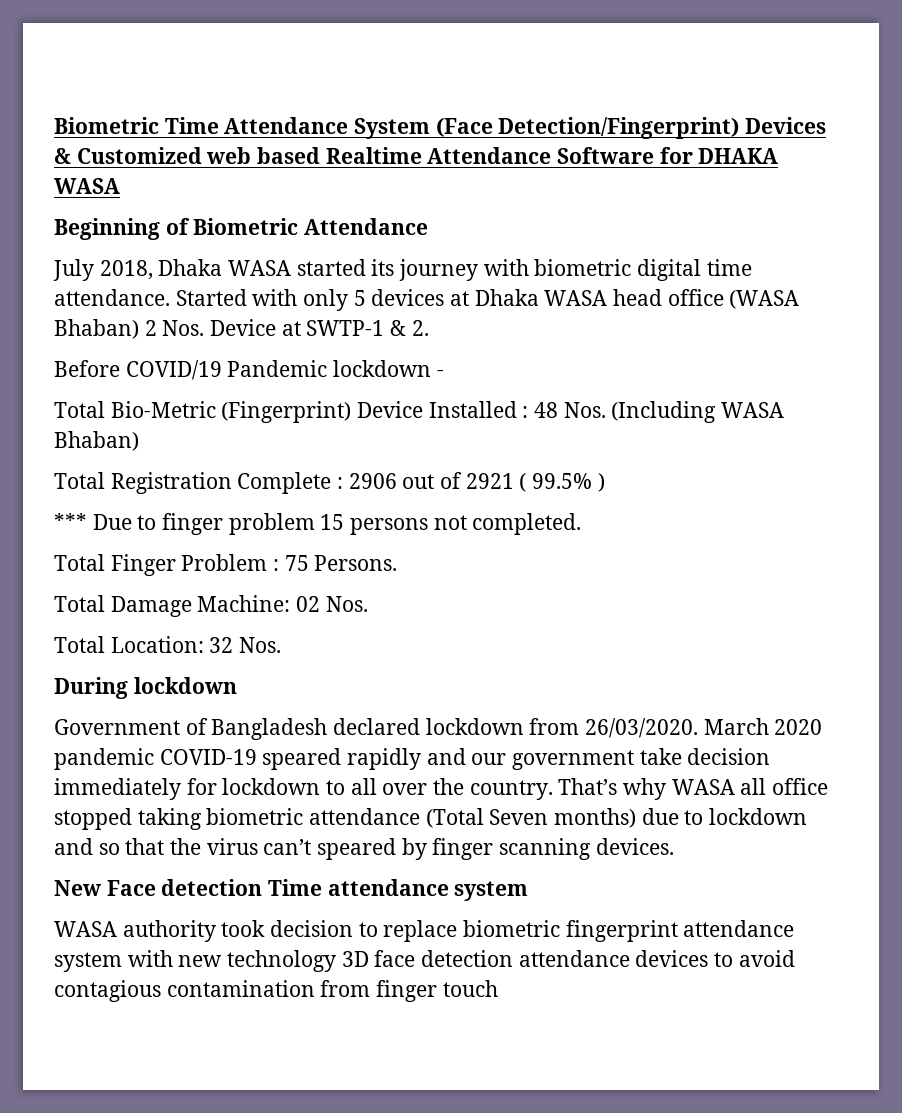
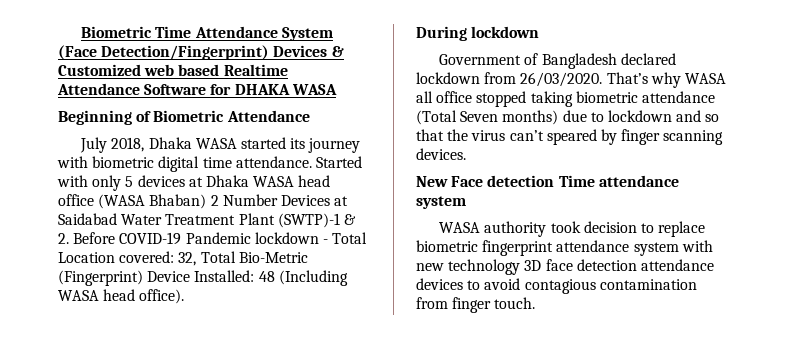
- Started with only 5 devices at Dhaka WASA head office (WASA Bhaban) 2 Nos. Device at SWTP-1 & 2.
- Before COVID/19 Pandemic lockdown -
- Total Bio-Metric (Fingerprint) Device Installed : 48 Nos. (Including WASA Bhaban)
- Total Registration Complete : 2906 out of 2921 ( 99.5% )
- *** Due to finger problem 15 persons not completed.
- Total Finger Problem : 75 Persons.
- Total Damage Machine: 02 Nos.
- Total Location: 32 Nos.
+ Started with only 5 devices at Dhaka WASA head office (WASA Bhaban) 2 Number Devices at Saidabad Water Treatment Plant (SWTP)-1 & 2. Before COVID-19 Pandemic lockdown - Total Location covered: 32, Total Bio-Metric (Fingerprint) Device Installed: 48 (Including WASA head office).
- March 2020 pandemic COVID-19 speared rapidly and our government take decision immediately for lockdown to all over the country.
- WASA authority took decision to replace biometric fingerprint attendance system with new technology 3D face detection attendance devices to avoid contagious contamination from finger touch
+ WASA authority took decision to replace biometric fingerprint attendance system with new technology 3D face detection attendance devices to avoid contagious contamination from finger touch.

